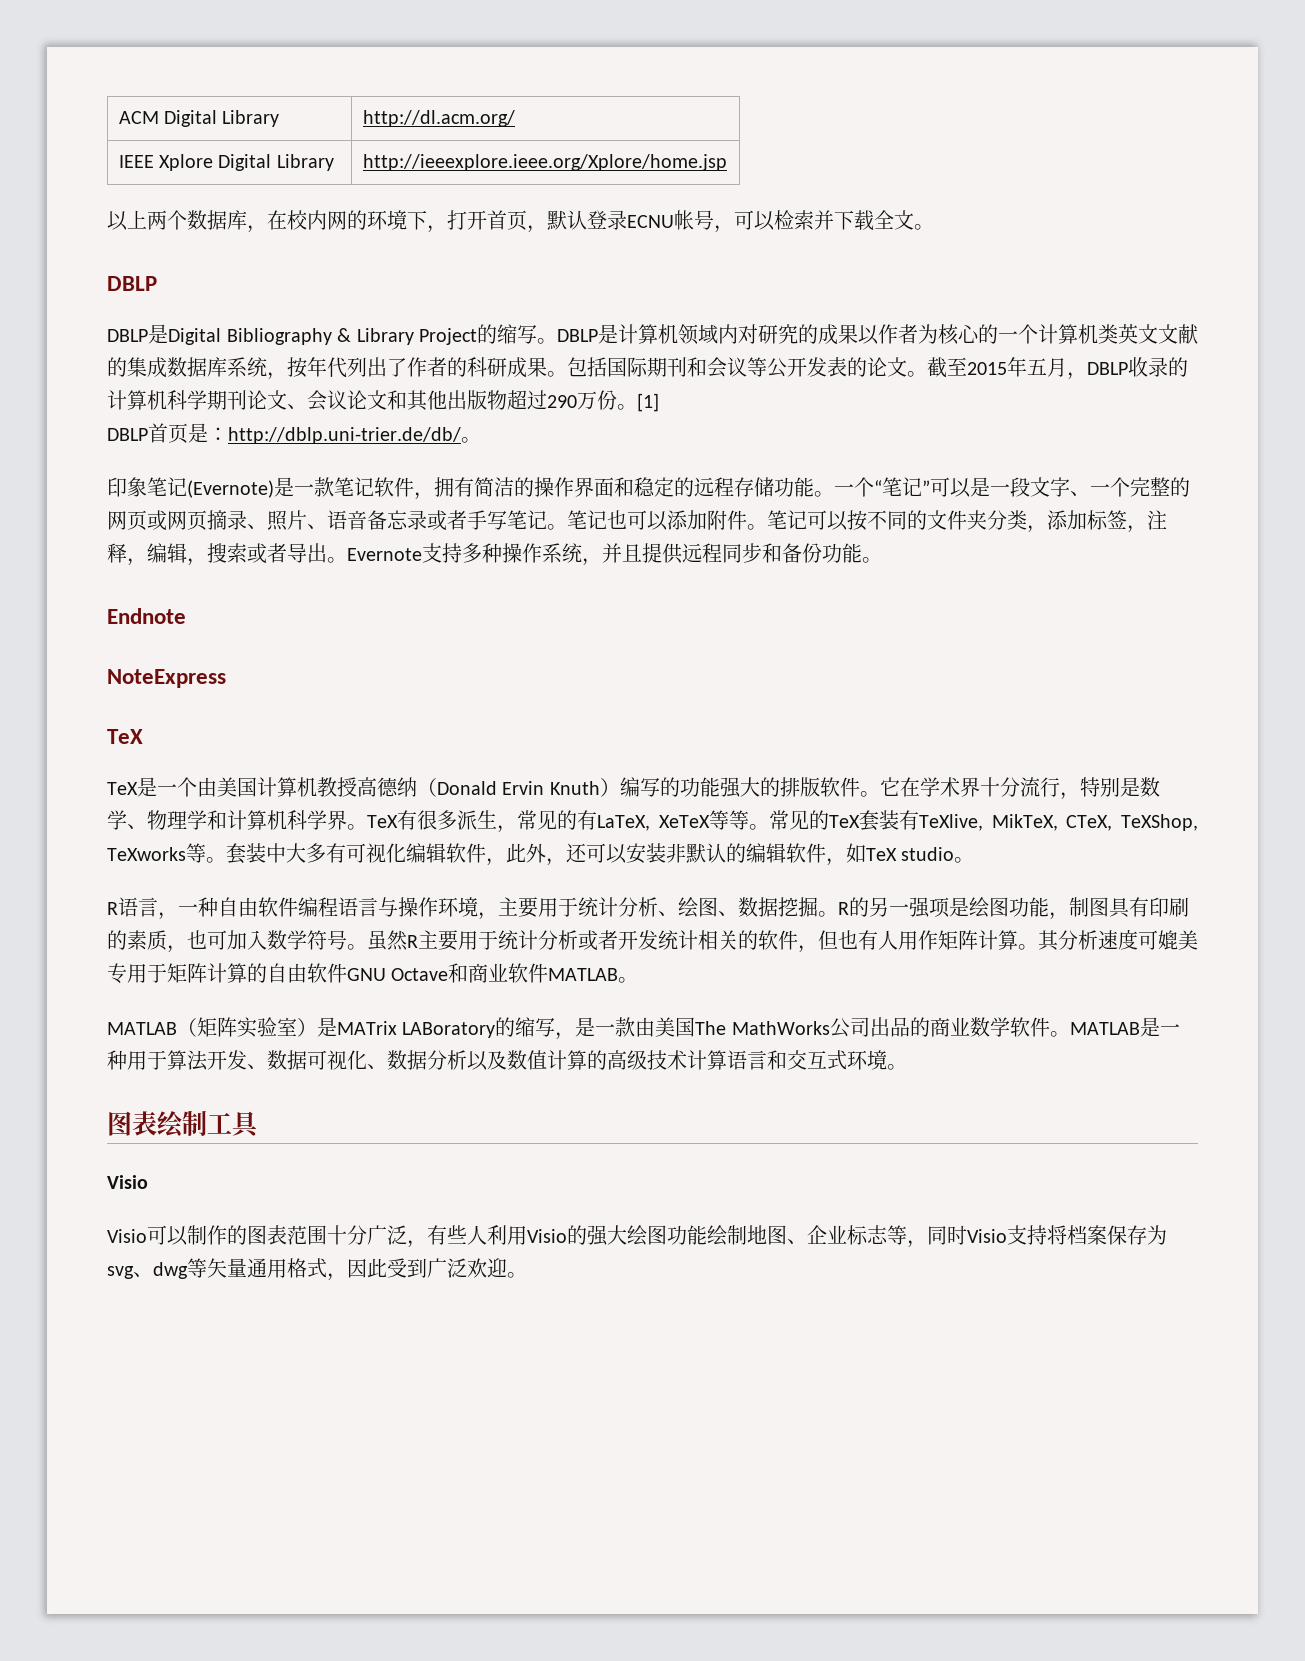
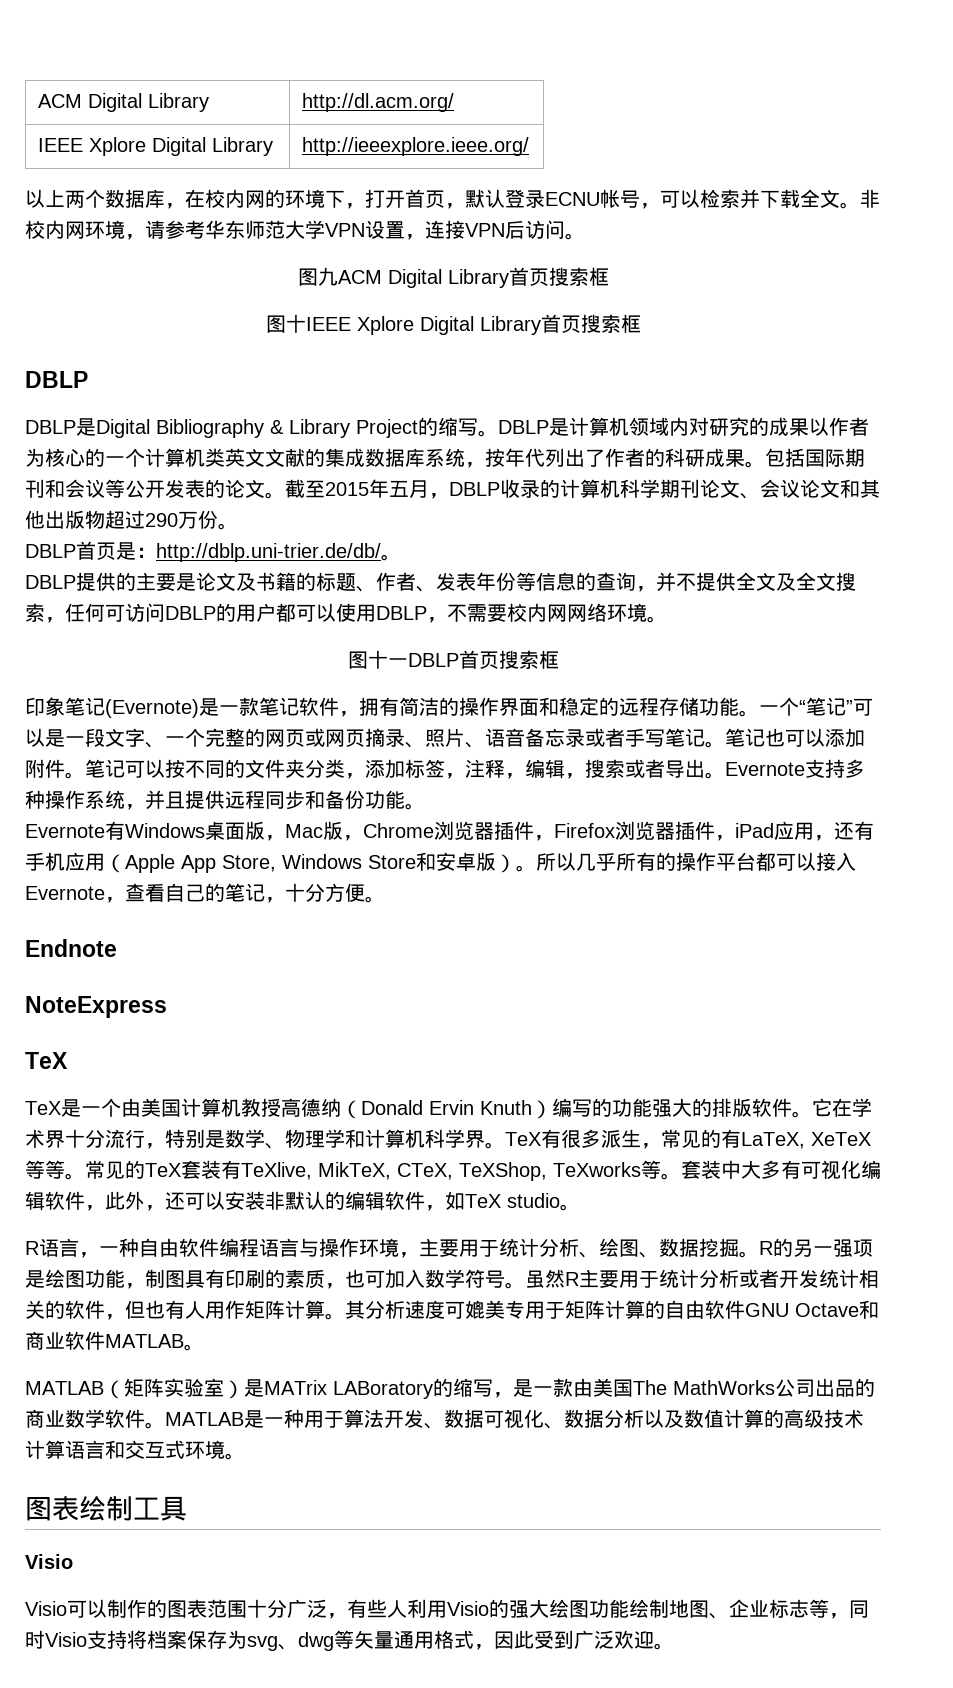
- IEEE Xplore Digital Library | http://ieeexplore.ieee.org/Xplore/home.jsp
+ IEEE Xplore Digital Library | http://ieeexplore.ieee.org/
+ 非校内网环境，请参考华东师范大学VPN设置，连接VPN后访问。
+ 图九ACM Digital Library首页搜索框
+ 图十IEEE Xplore Digital Library首页搜索框
- [1]
+ DBLP提供的主要是论文及书籍的标题、作者、发表年份等信息的查询，并不提供全文及全文搜索，任何可访问DBLP的用户都可以使用DBLP，不需要校内网网络环境。
+ 图十一DBLP首页搜索框
+ Evernote有Windows桌面版，Mac版，Chrome浏览器插件，Firefox浏览器插件，iPad应用，还有手机应用（Apple App Store, Windows Store和安卓版）。所以几乎所有的操作平台都可以接入Evernote，查看自己的笔记，十分方便。

